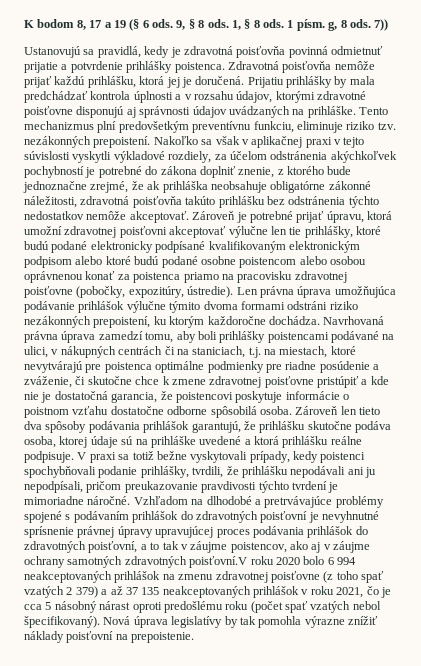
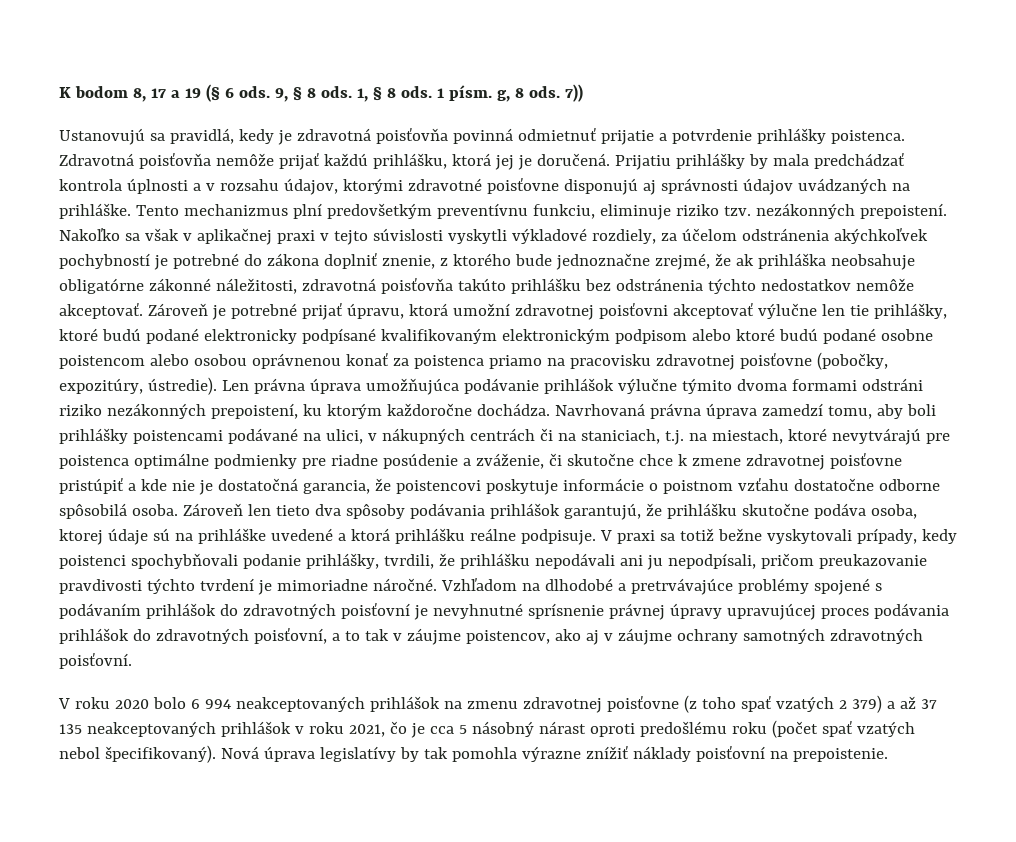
- Vzhľadom na dlhodobé a pretrvávajúce problémy spojené s podávaním prihlášok do zdravotných poisťovní je nevyhnutné sprísnenie právnej úpravy upravujúcej proces podávania prihlášok do zdravotných poisťovní, a to tak v záujme poistencov, ako aj v záujme ochrany samotných zdravotných poisťovní.V roku 2020 bolo 6 994 neakceptovaných prihlášok na zmenu zdravotnej poisťovne (z toho spať vzatých 2 379) a až 37 135 neakceptovaných prihlášok v roku 2021, čo je cca 5 násobný nárast oproti predošlému roku (počet spať vzatých nebol špecifikovaný).
+ Vzhľadom na dlhodobé a pretrvávajúce problémy spojené s podávaním prihlášok do zdravotných poisťovní je nevyhnutné sprísnenie právnej úpravy upravujúcej proces podávania prihlášok do zdravotných poisťovní, a to tak v záujme poistencov, ako aj v záujme ochrany samotných zdravotných poisťovní.
+ V roku 2020 bolo 6 994 neakceptovaných prihlášok na zmenu zdravotnej poisťovne (z toho spať vzatých 2 379) a až 37 135 neakceptovaných prihlášok v roku 2021, čo je cca 5 násobný nárast oproti predošlému roku (počet spať vzatých nebol špecifikovaný).

